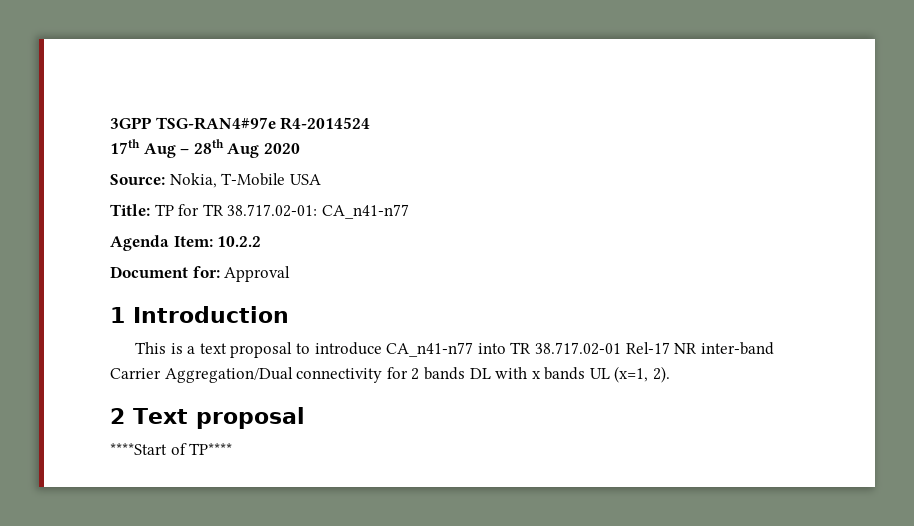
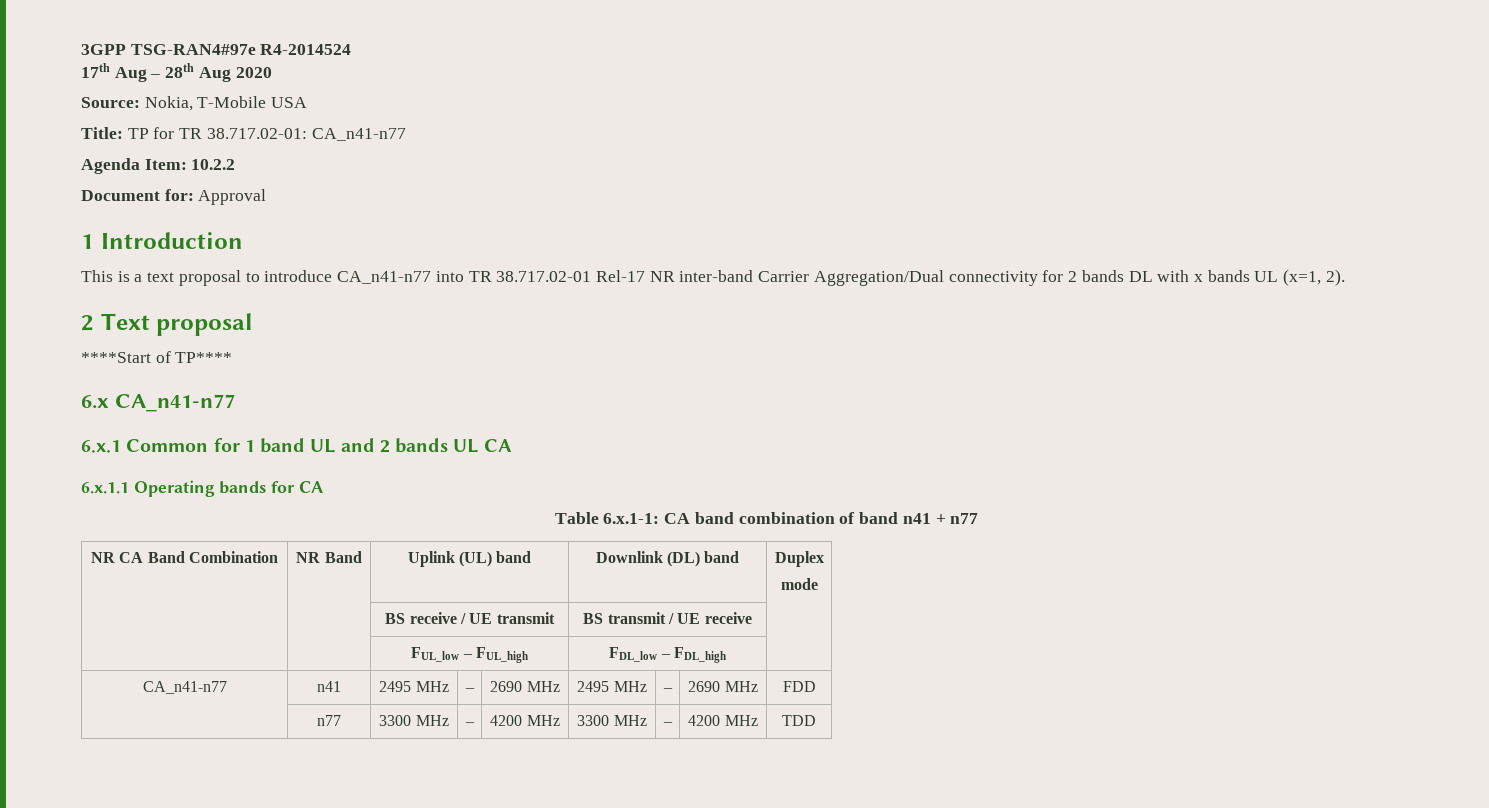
+ 6.x CA_n41-n77
+ 6.x.1 Common for 1 band UL and 2 bands UL CA
+ 6.x.1.1 Operating bands for CA
+ Table 6.x.1-1: CA band combination of band n41 + n77
+ NR CA Band Combination | NR Band | Uplink (UL) band | Downlink (DL) band | Duplex
+ mode
+ | | BS receive / UE transmit | BS transmit / UE receive |
+ | | FUL_low – FUL_high | FDL_low – FDL_high |
+ CA_n41-n77 | n41 | 2495 MHz | – | 2690 MHz | 2495 MHz | – | 2690 MHz | FDD
+ | n77 | 3300 MHz | – | 4200 MHz | 3300 MHz | – | 4200 MHz | TDD

